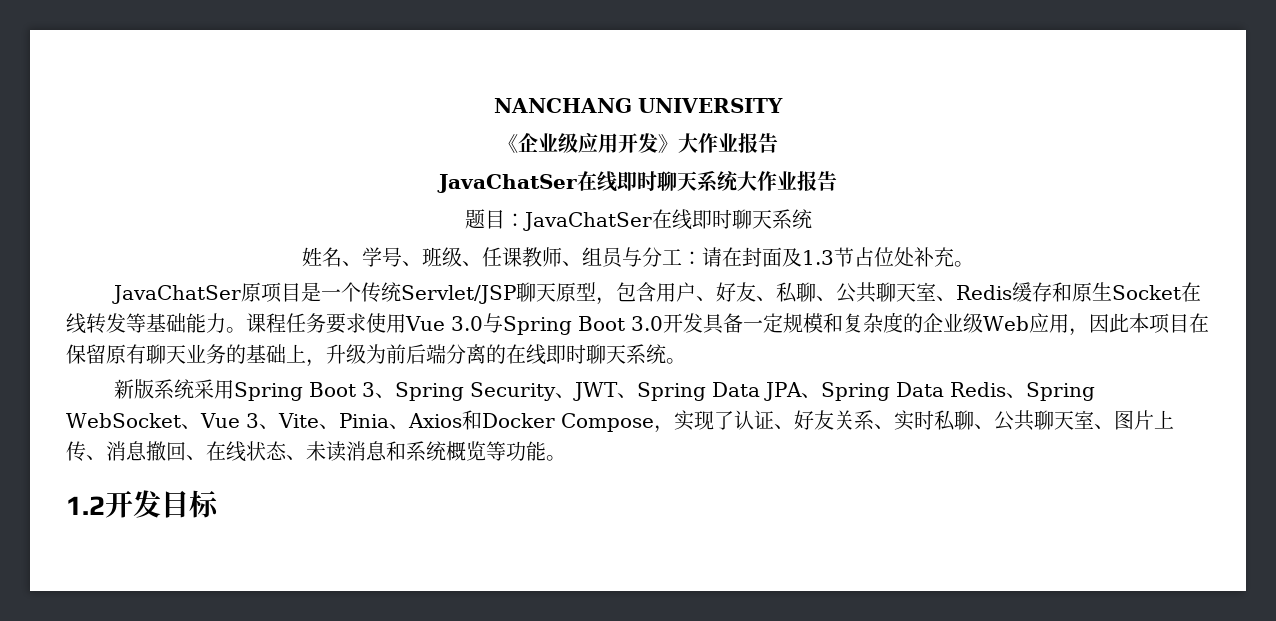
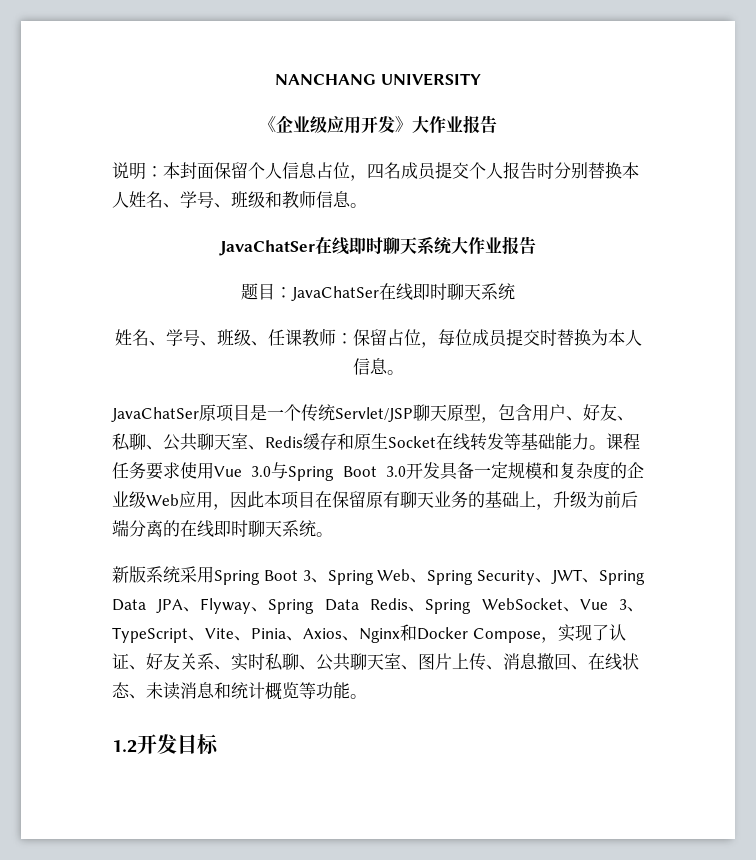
+ 说明：本封面保留个人信息占位，四名成员提交个人报告时分别替换本人姓名、学号、班级和教师信息。
- 姓名、学号、班级、任课教师、组员与分工：请在封面及1.3节占位处补充。
+ 姓名、学号、班级、任课教师：保留占位，每位成员提交时替换为本人信息。
- 新版系统采用Spring Boot 3、Spring Security、JWT、Spring Data JPA、Spring Data Redis、Spring WebSocket、Vue 3、Vite、Pinia、Axios和Docker Compose，实现了认证、好友关系、实时私聊、公共聊天室、图片上传、消息撤回、在线状态、未读消息和系统概览等功能。
+ 新版系统采用Spring Boot 3、Spring Web、Spring Security、JWT、Spring Data JPA、Flyway、Spring Data Redis、Spring WebSocket、Vue 3、TypeScript、Vite、Pinia、Axios、Nginx和Docker Compose，实现了认证、好友关系、实时私聊、公共聊天室、图片上传、消息撤回、在线状态、未读消息和统计概览等功能。

